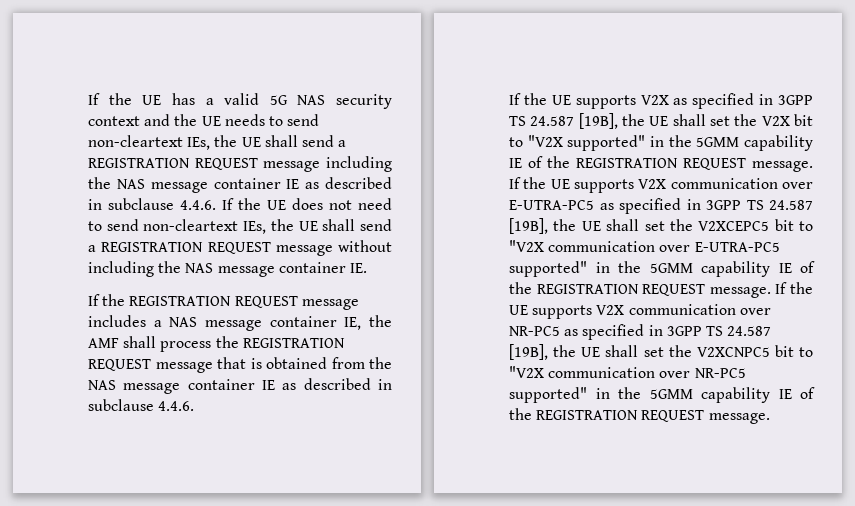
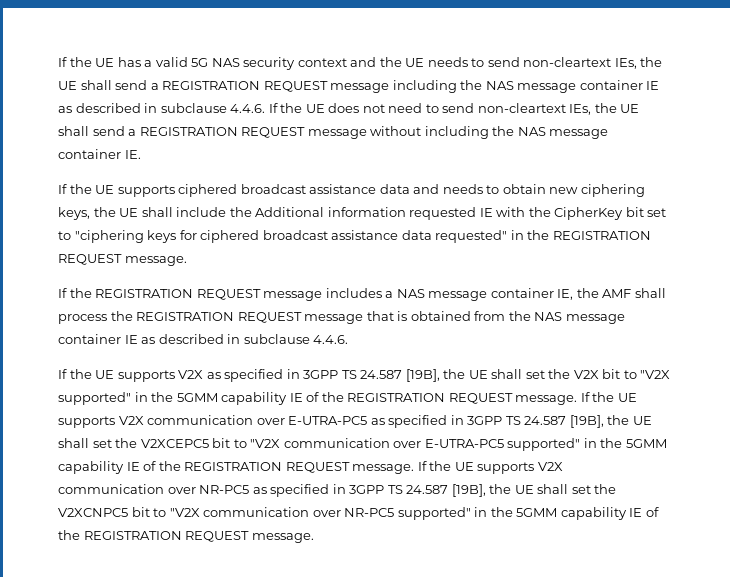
+ If the UE supports ciphered broadcast assistance data and needs to obtain new ciphering keys, the UE shall include the Additional information requested IE with the CipherKey bit set to "ciphering keys for ciphered broadcast assistance data requested" in the REGISTRATION REQUEST message.

